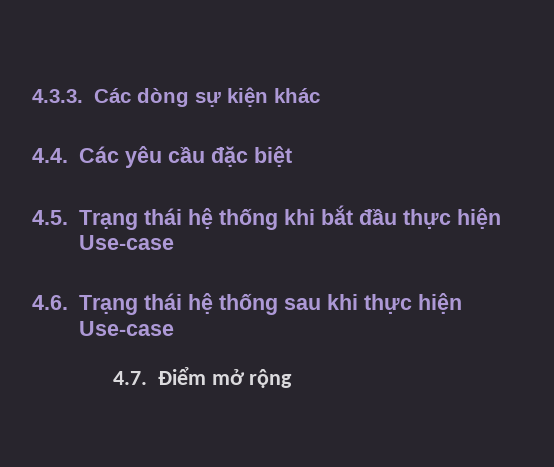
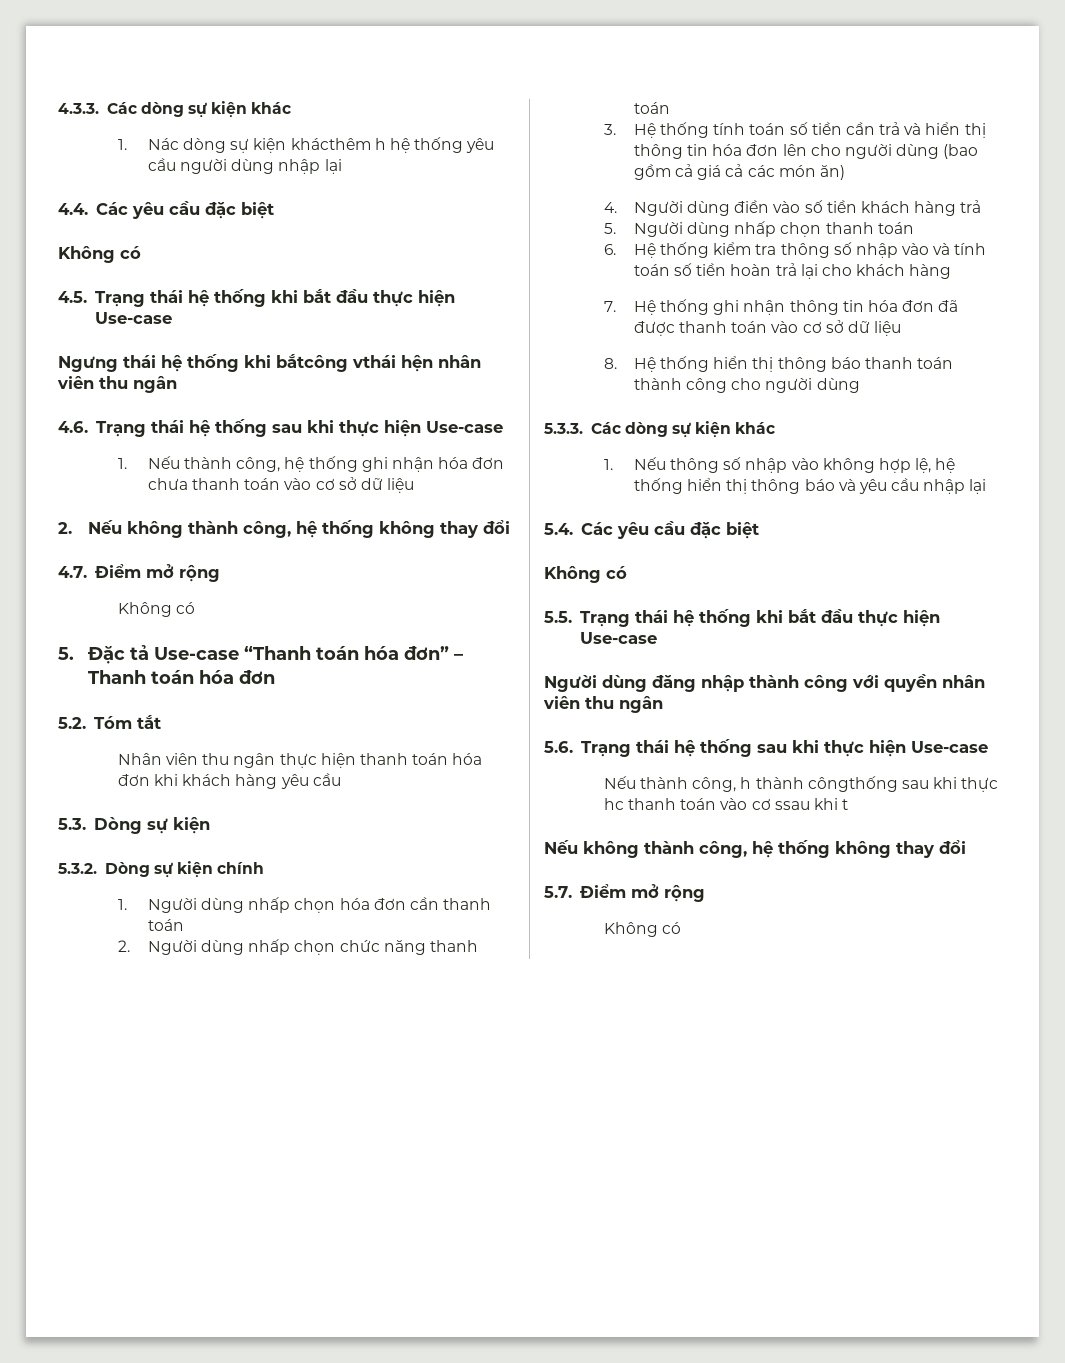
+ 1. Nác dòng sự kiện khácthêm h hệ thống yêu cầu người dùng nhập lại
  4.4. Các yêu cầu đặc biệt
+ Không có
+ Ngưng thái hệ thống khi bắtcông vthái hện nhân viên thu ngân
+ 1. Nếu thành công, hệ thống ghi nhận hóa đơn chưa thanh toán vào cơ sở dữ liệu
+ 2. Nếu không thành công, hệ thống không thay đổi
  4.7. Điểm mở rộng
+ Không có
+ 5. Đặc tả Use-case “Thanh toán hóa đơn” – Thanh toán hóa đơn
+ 5.2. Tóm tắt
+ Nhân viên thu ngân thực hiện thanh toán hóa đơn khi khách hàng yêu cầu
+ 5.3. Dòng sự kiện
+ 5.3.2. Dòng sự kiện chính
+ 1. Người dùng nhấp chọn hóa đơn cần thanh toán
+ 2. Người dùng nhấp chọn chức năng thanh toán
+ 3. Hệ thống tính toán số tiền cần trả và hiển thị thông tin hóa đơn lên cho người dùng (bao gồm cả giá cả các món ăn)
+ 4. Người dùng điền vào số tiền khách hàng trả
+ 5. Người dùng nhấp chọn thanh toán
+ 6. Hệ thống kiểm tra thông số nhập vào và tính toán số tiền hoàn trả lại cho khách hàng
+ 7. Hệ thống ghi nhận thông tin hóa đơn đã được thanh toán vào cơ sở dữ liệu
+ 8. Hệ thống hiển thị thông báo thanh toán thành công cho người dùng
+ 5.3.3. Các dòng sự kiện khác
+ 1. Nếu thông số nhập vào không hợp lệ, hệ thống hiển thị thông báo và yêu cầu nhập lại
+ 5.4. Các yêu cầu đặc biệt
+ Không có
+ 5.5. Trạng thái hệ thống khi bắt đầu thực hiện Use-case
+ Người dùng đăng nhập thành công với quyền nhân viên thu ngân
+ 5.6. Trạng thái hệ thống sau khi thực hiện Use-case
+ Nếu thành công, h thành côngthống sau khi thực hc thanh toán vào cơ ssau khi t
+ Nếu không thành công, hệ thống không thay đổi
+ 5.7. Điểm mở rộng
+ Không có

